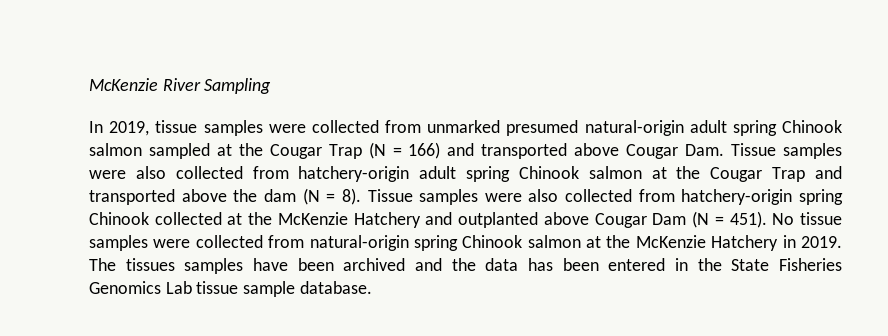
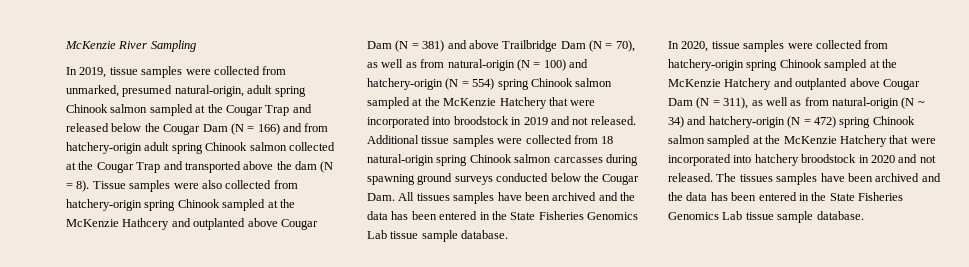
- In 2019, tissue samples were collected from unmarked presumed natural-origin adult spring Chinook salmon sampled at the Cougar Trap (N = 166) and transported above Cougar Dam. Tissue samples were also collected from hatchery-origin adult spring Chinook salmon at the Cougar Trap and transported above the dam (N = 8).
+ In 2019, tissue samples were collected from unmarked, presumed natural-origin, adult spring Chinook salmon sampled at the Cougar Trap and released below the Cougar Dam (N = 166) and from hatchery-origin adult spring Chinook salmon collected at the Cougar Trap and transported above the dam (N = 8).
- Tissue samples were also collected from hatchery-origin spring Chinook collected at the McKenzie Hatchery and outplanted above Cougar Dam (N = 451). No tissue samples were collected from natural-origin spring Chinook salmon at the McKenzie Hatchery in 2019.
+ Tissue samples were also collected from hatchery-origin spring Chinook sampled at the McKenzie Hathcery and outplanted above Cougar Dam (N = 381) and above Trailbridge Dam (N = 70), as well as from natural-origin (N = 100) and hatchery-origin (N = 554) spring Chinook salmon sampled at the McKenzie Hatchery that were incorporated into broodstock in 2019 and not released. Additional tissue samples were collected from 18 natural-origin spring Chinook salmon carcasses during spawning ground surveys conducted below the Cougar Dam. All tissues samples have been archived and the data has been entered in the State Fisheries Genomics Lab tissue sample database.
+ In 2020, tissue samples were collected from hatchery-origin spring Chinook sampled at the McKenzie Hatchery and outplanted above Cougar Dam (N = 311), as well as from natural-origin (N ~ 34) and hatchery-origin (N = 472) spring Chinook salmon sampled at the McKenzie Hatchery that were incorporated into hatchery broodstock in 2020 and not released.

